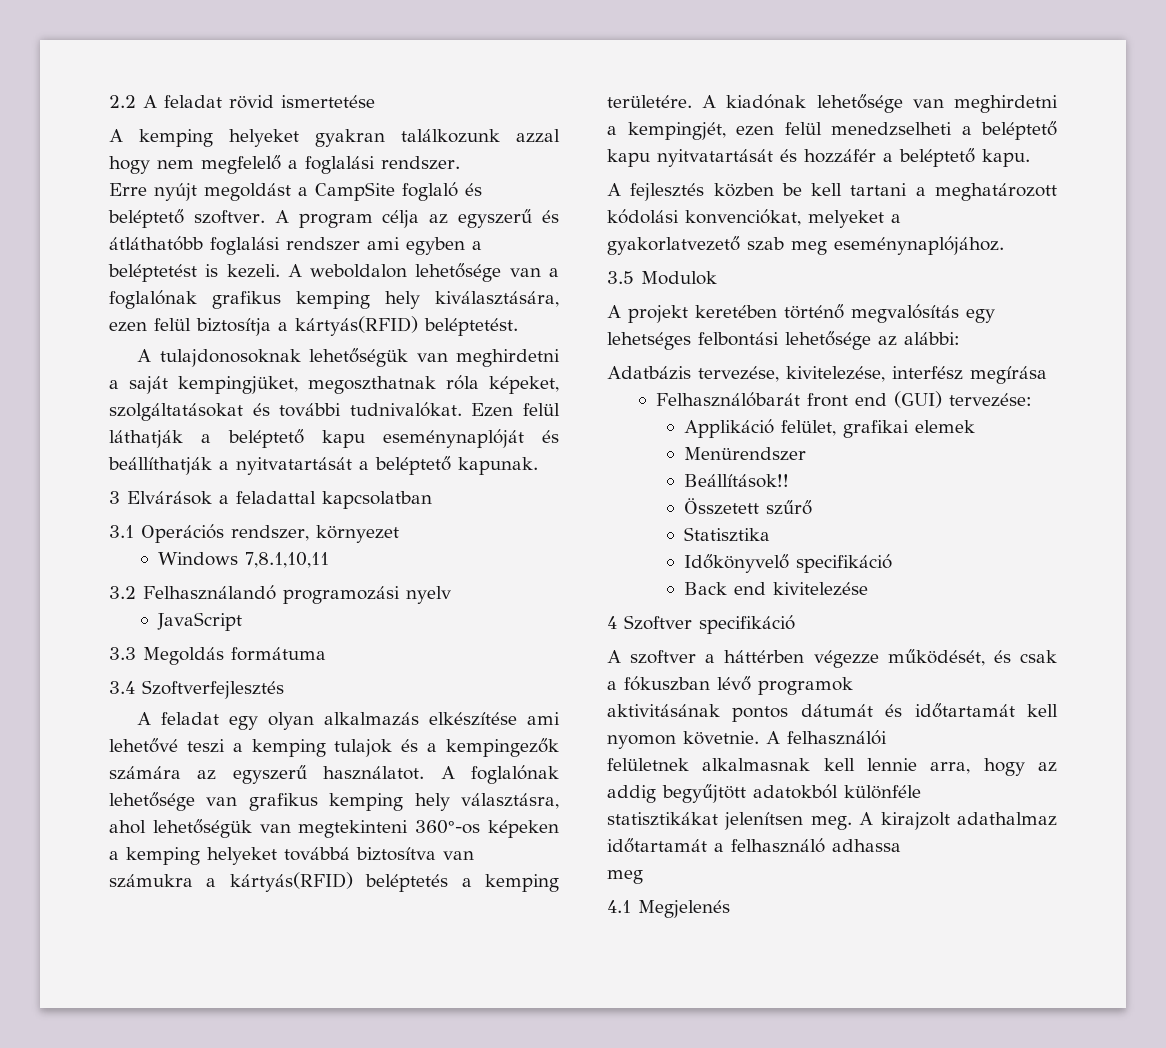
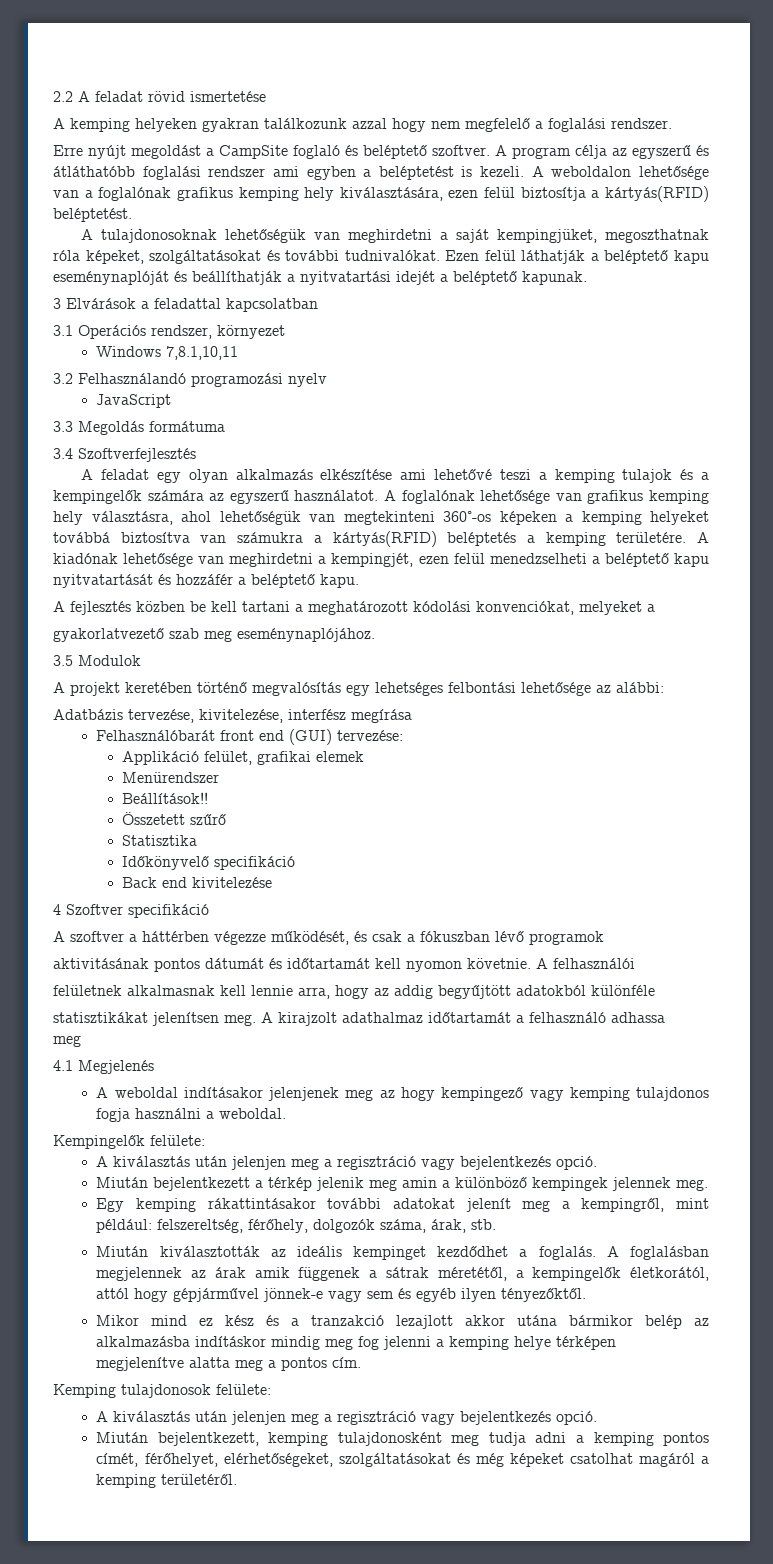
- A kemping helyeket gyakran találkozunk azzal hogy nem megfelelő a foglalási rendszer.
+ A kemping helyeken gyakran találkozunk azzal hogy nem megfelelő a foglalási rendszer.
- Ezen felül láthatják a beléptető kapu eseménynaplóját és beállíthatják a nyitvatartását a beléptető kapunak.
+ Ezen felül láthatják a beléptető kapu eseménynaplóját és beállíthatják a nyitvatartási idejét a beléptető kapunak.
- A feladat egy olyan alkalmazás elkészítése ami lehetővé teszi a kemping tulajok és a kempingezők számára az egyszerű használatot.
+ A feladat egy olyan alkalmazás elkészítése ami lehetővé teszi a kemping tulajok és a kempingelők számára az egyszerű használatot.
+ A weboldal indításakor jelenjenek meg az hogy kempingező vagy kemping tulajdonos fogja használni a weboldal.
+ Kempingelők felülete:
+ A kiválasztás után jelenjen meg a regisztráció vagy bejelentkezés opció.
+ Miután bejelentkezett a térkép jelenik meg amin a különböző kempingek jelennek meg.
+ Egy kemping rákattintásakor további adatokat jelenít meg a kempingről, mint például: felszereltség, férőhely, dolgozók száma, árak, stb.
+ Miután kiválasztották az ideális kempinget kezdődhet a foglalás. A foglalásban megjelennek az árak amik függenek a sátrak méretétől, a kempingelők életkorától, attól hogy gépjárművel jönnek-e vagy sem és egyéb ilyen tényezőktől.
+ Mikor mind ez kész és a tranzakció lezajlott akkor utána bármikor belép az alkalmazásba indításkor mindig meg fog jelenni a kemping helye térképen megjelenítve alatta meg a pontos cím.
+ Kemping tulajdonosok felülete:
+ A kiválasztás után jelenjen meg a regisztráció vagy bejelentkezés opció.
+ Miután bejelentkezett, kemping tulajdonosként meg tudja adni a kemping pontos címét, férőhelyet, elérhetőségeket, szolgáltatásokat és még képeket csatolhat magáról a kemping területéről.

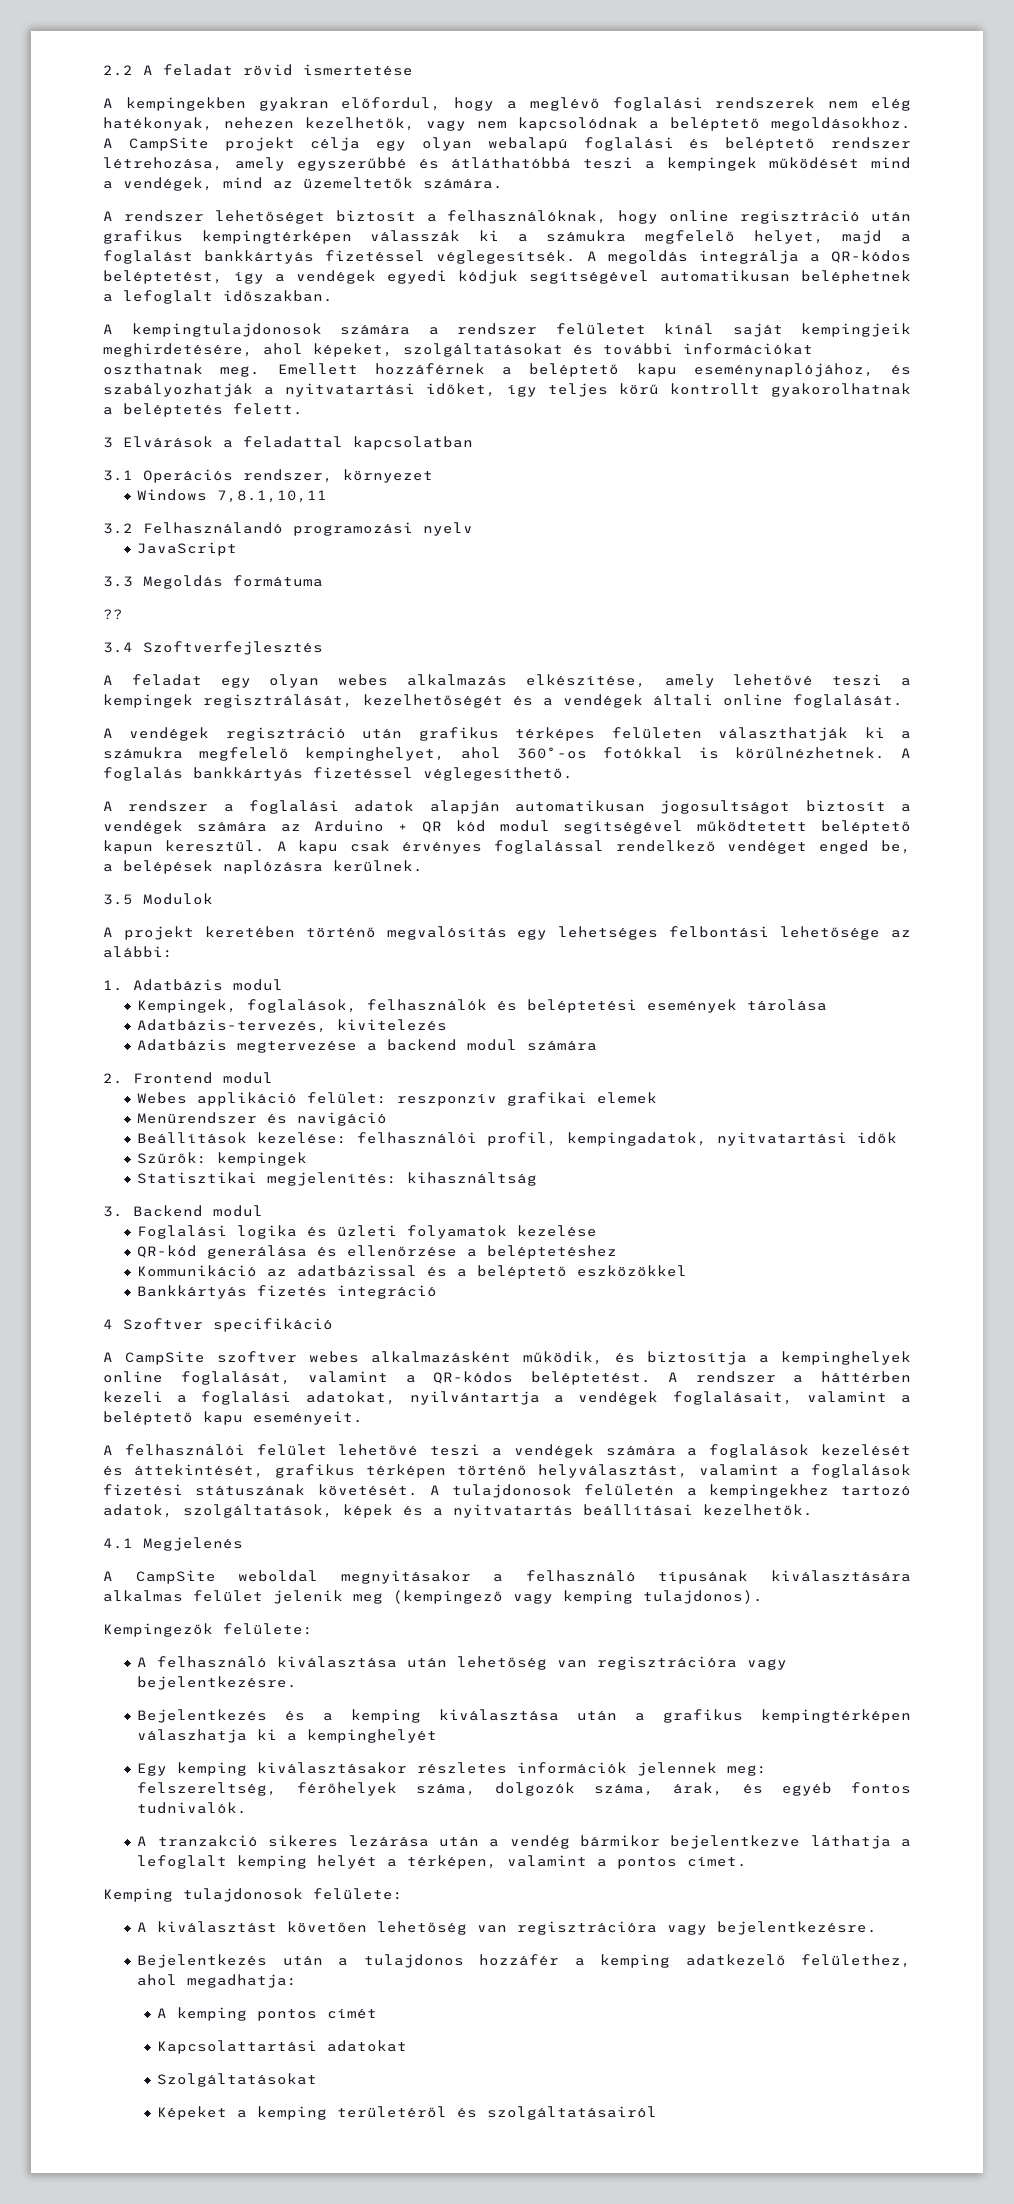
- A kemping helyeken gyakran találkozunk azzal hogy nem megfelelő a foglalási rendszer.
- Erre nyújt megoldást a CampSite foglaló és beléptető szoftver. A program célja az egyszerű és átláthatóbb foglalási rendszer ami egyben a beléptetést is kezeli. A weboldalon lehetősége van a foglalónak grafikus kemping hely kiválasztására, ezen felül biztosítja a kártyás(RFID) beléptetést.
- A tulajdonosoknak lehetőségük van meghirdetni a saját kempingjüket, megoszthatnak róla képeket, szolgáltatásokat és további tudnivalókat. Ezen felül láthatják a beléptető kapu eseménynaplóját és beállíthatják a nyitvatartási idejét a beléptető kapunak.
+ A kempingekben gyakran előfordul, hogy a meglévő foglalási rendszerek nem elég hatékonyak, nehezen kezelhetők, vagy nem kapcsolódnak a beléptető megoldásokhoz. A CampSite projekt célja egy olyan webalapú foglalási és beléptető rendszer létrehozása, amely egyszerűbbé és átláthatóbbá teszi a kempingek működését mind a vendégek, mind az üzemeltetők számára.
+ A rendszer lehetőséget biztosít a felhasználóknak, hogy online regisztráció után grafikus kempingtérképen válasszák ki a számukra megfelelő helyet, majd a foglalást bankkártyás fizetéssel véglegesítsék. A megoldás integrálja a QR-kódos beléptetést, így a vendégek egyedi kódjuk segítségével automatikusan beléphetnek a lefoglalt időszakban.
+ A kempingtulajdonosok számára a rendszer felületet kínál saját kempingjeik meghirdetésére, ahol képeket, szolgáltatásokat és további információkat oszthatnak meg. Emellett hozzáférnek a beléptető kapu eseménynaplójához, és szabályozhatják a nyitvatartási időket, így teljes körű kontrollt gyakorolhatnak a beléptetés felett.
+ ??
- A feladat egy olyan alkalmazás elkészítése ami lehetővé teszi a kemping tulajok és a kempingelők számára az egyszerű használatot. A foglalónak lehetősége van grafikus kemping hely választásra, ahol lehetőségük van megtekinteni 360°-os képeken a kemping helyeket továbbá biztosítva van számukra a kártyás(RFID) beléptetés a kemping területére. A kiadónak lehetősége van meghirdetni a kempingjét, ezen felül menedzselheti a beléptető kapu nyitvatartását és hozzáfér a beléptető kapu.
- A fejlesztés közben be kell tartani a meghatározott kódolási konvenciókat, melyeket a
- gyakorlatvezető szab meg eseménynaplójához.
+ A feladat egy olyan webes alkalmazás elkészítése, amely lehetővé teszi a kempingek regisztrálását, kezelhetőségét és a vendégek általi online foglalását.
+ A vendégek regisztráció után grafikus térképes felületen választhatják ki a számukra megfelelő kempinghelyet, ahol 360°-os fotókkal is körülnézhetnek. A foglalás bankkártyás fizetéssel véglegesíthető.
+ A rendszer a foglalási adatok alapján automatikusan jogosultságot biztosít a vendégek számára az Arduino + QR kód modul segítségével működtetett beléptető kapun keresztül. A kapu csak érvényes foglalással rendelkező vendéget enged be, a belépések naplózásra kerülnek.
- Adatbázis tervezése, kivitelezése, interfész megírása
- Felhasználóbarát front end (GUI) tervezése:
- Applikáció felület, grafikai elemek
- Menürendszer
- Beállítások!!
- Összetett szűrő
- Statisztika
- Időkönyvelő specifikáció
- Back end kivitelezése
+ 1. Adatbázis modul
+ Kempingek, foglalások, felhasználók és beléptetési események tárolása
+ Adatbázis-tervezés, kivitelezés
+ Adatbázis megtervezése a backend modul számára
+ 2. Frontend modul
+ Webes applikáció felület: reszponzív grafikai elemek
+ Menürendszer és navigáció
+ Beállítások kezelése: felhasználói profil, kempingadatok, nyitvatartási idők
+ Szűrők: kempingek
+ Statisztikai megjelenítés: kihasználtság
+ 3. Backend modul
+ Foglalási logika és üzleti folyamatok kezelése
+ QR-kód generálása és ellenőrzése a beléptetéshez
+ Kommunikáció az adatbázissal és a beléptető eszközökkel
+ Bankkártyás fizetés integráció
  4 Szoftver specifikáció
- A szoftver a háttérben végezze működését, és csak a fókuszban lévő programok
- aktivitásának pontos dátumát és időtartamát kell nyomon követnie. A felhasználói
- felületnek alkalmasnak kell lennie arra, hogy az addig begyűjtött adatokból különféle
- statisztikákat jelenítsen meg. A kirajzolt adathalmaz időtartamát a felhasználó adhassa
- meg
+ A CampSite szoftver webes alkalmazásként működik, és biztosítja a kempinghelyek online foglalását, valamint a QR-kódos beléptetést. A rendszer a háttérben kezeli a foglalási adatokat, nyilvántartja a vendégek foglalásait, valamint a beléptető kapu eseményeit.
+ A felhasználói felület lehetővé teszi a vendégek számára a foglalások kezelését és áttekintését, grafikus térképen történő helyválasztást, valamint a foglalások fizetési státuszának követését. A tulajdonosok felületén a kempingekhez tartozó adatok, szolgáltatások, képek és a nyitvatartás beállításai kezelhetők.
  4.1 Megjelenés
- A weboldal indításakor jelenjenek meg az hogy kempingező vagy kemping tulajdonos fogja használni a weboldal.
- Kempingelők felülete:
- A kiválasztás után jelenjen meg a regisztráció vagy bejelentkezés opció.
- Miután bejelentkezett a térkép jelenik meg amin a különböző kempingek jelennek meg.
- Egy kemping rákattintásakor további adatokat jelenít meg a kempingről, mint például: felszereltség, férőhely, dolgozók száma, árak, stb.
- Miután kiválasztották az ideális kempinget kezdődhet a foglalás. A foglalásban megjelennek az árak amik függenek a sátrak méretétől, a kempingelők életkorától, attól hogy gépjárművel jönnek-e vagy sem és egyéb ilyen tényezőktől.
- Mikor mind ez kész és a tranzakció lezajlott akkor utána bármikor belép az alkalmazásba indításkor mindig meg fog jelenni a kemping helye térképen megjelenítve alatta meg a pontos cím.
+ A CampSite weboldal megnyitásakor a felhasználó típusának kiválasztására alkalmas felület jelenik meg (kempingező vagy kemping tulajdonos).
+ Kempingezők felülete:
+ A felhasználó kiválasztása után lehetőség van regisztrációra vagy bejelentkezésre.
+ Bejelentkezés és a kemping kiválasztása után a grafikus kempingtérképen válaszhatja ki a kempinghelyét
+ Egy kemping kiválasztásakor részletes információk jelennek meg: felszereltség, férőhelyek száma, dolgozók száma, árak, és egyéb fontos tudnivalók.
+ A tranzakció sikeres lezárása után a vendég bármikor bejelentkezve láthatja a lefoglalt kemping helyét a térképen, valamint a pontos címet.
  Kemping tulajdonosok felülete:
- A kiválasztás után jelenjen meg a regisztráció vagy bejelentkezés opció.
- Miután bejelentkezett, kemping tulajdonosként meg tudja adni a kemping pontos címét, férőhelyet, elérhetőségeket, szolgáltatásokat és még képeket csatolhat magáról a kemping területéről.
+ A kiválasztást követően lehetőség van regisztrációra vagy bejelentkezésre.
+ Bejelentkezés után a tulajdonos hozzáfér a kemping adatkezelő felülethez, ahol megadhatja:
+ A kemping pontos címét
+ Kapcsolattartási adatokat
+ Szolgáltatásokat
+ Képeket a kemping területéről és szolgáltatásairól

